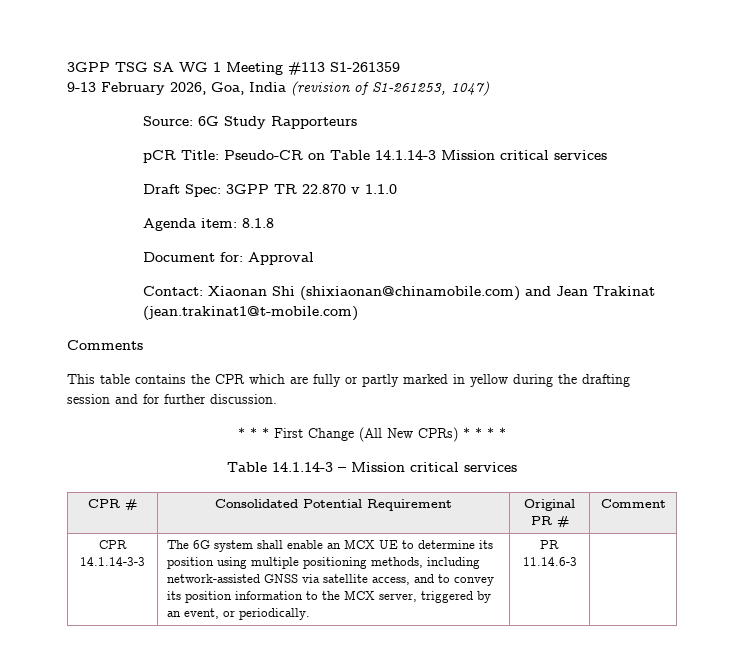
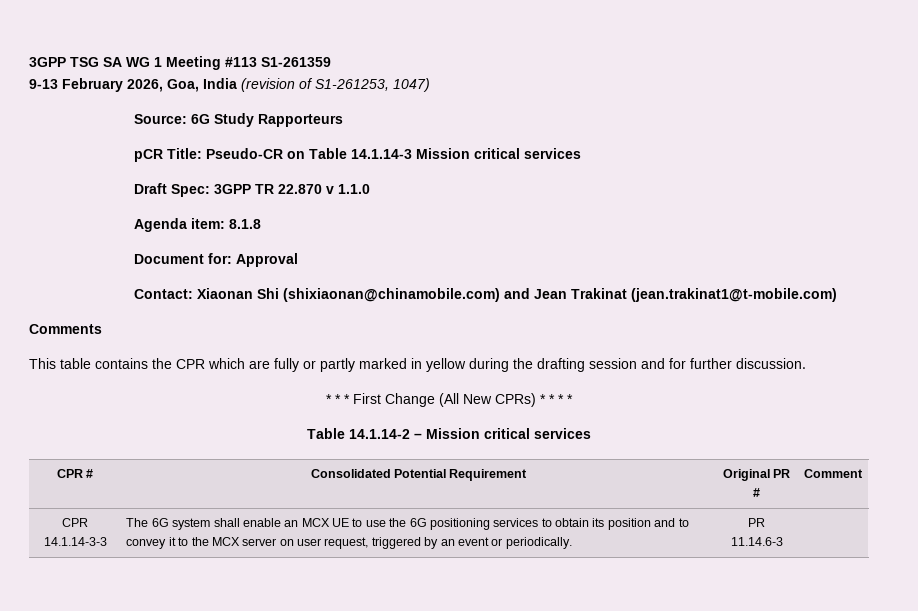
- Table 14.1.14-3 – Mission critical services
+ Table 14.1.14-2 – Mission critical services
- The 6G system shall enable an MCX UE to determine its position using multiple positioning methods, including network-assisted GNSS via satellite access, and to convey its position information to the MCX server, triggered by an event, or periodically.
+ The 6G system shall enable an MCX UE to use the 6G positioning services to obtain its position and to convey it to the MCX server on user request, triggered by an event or periodically.

